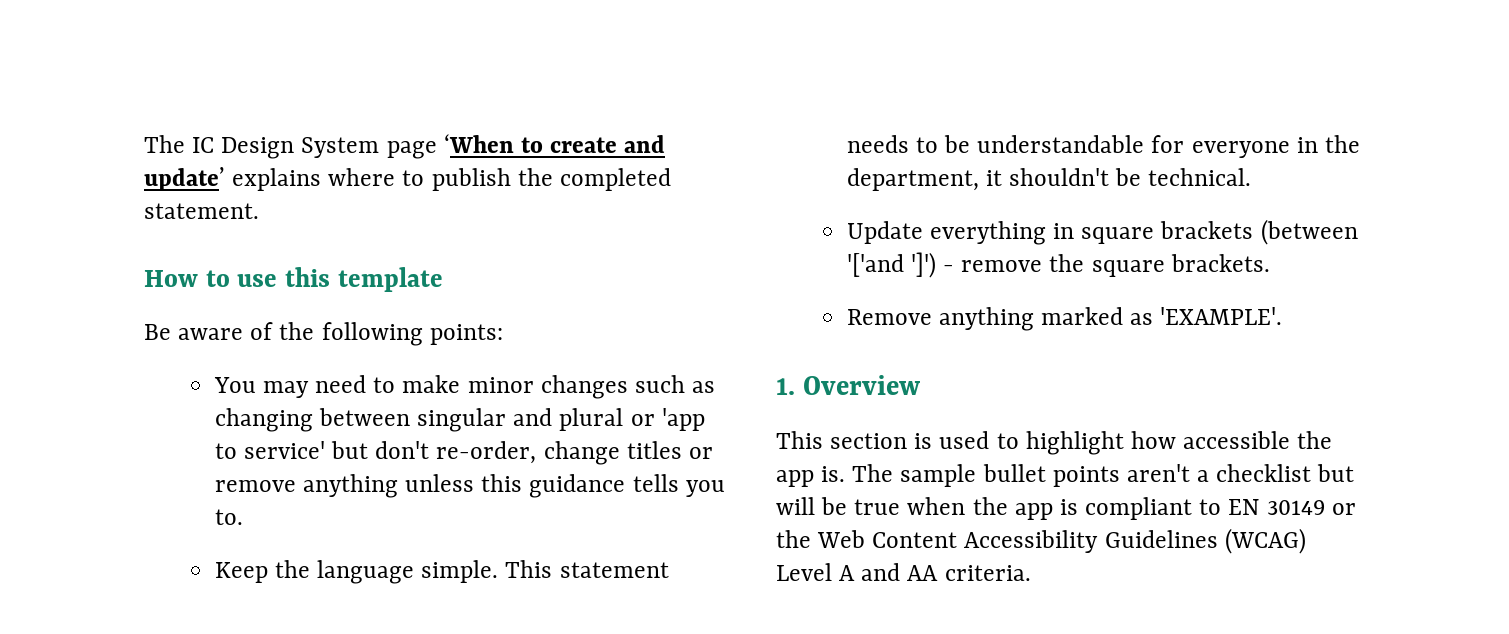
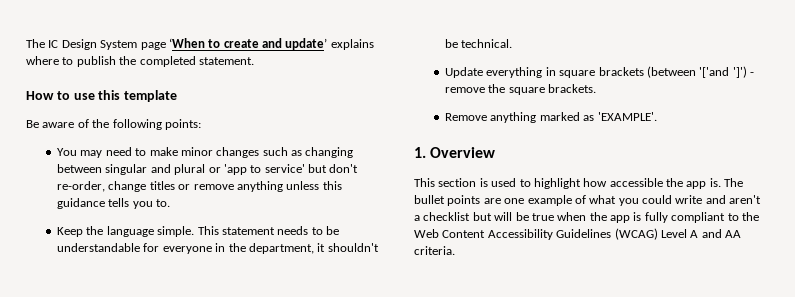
- The sample bullet points aren't a checklist but will be true when the app is compliant to EN 30149 or the Web Content Accessibility Guidelines (WCAG) Level A and AA criteria.
+ The bullet points are one example of what you could write and aren't a checklist but will be true when the app is fully compliant to the Web Content Accessibility Guidelines (WCAG) Level A and AA criteria.

